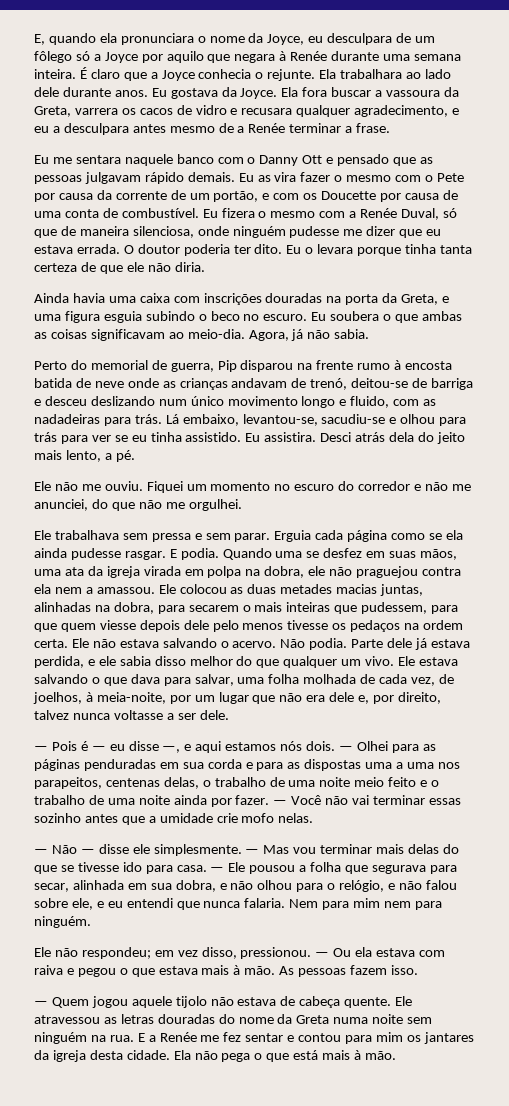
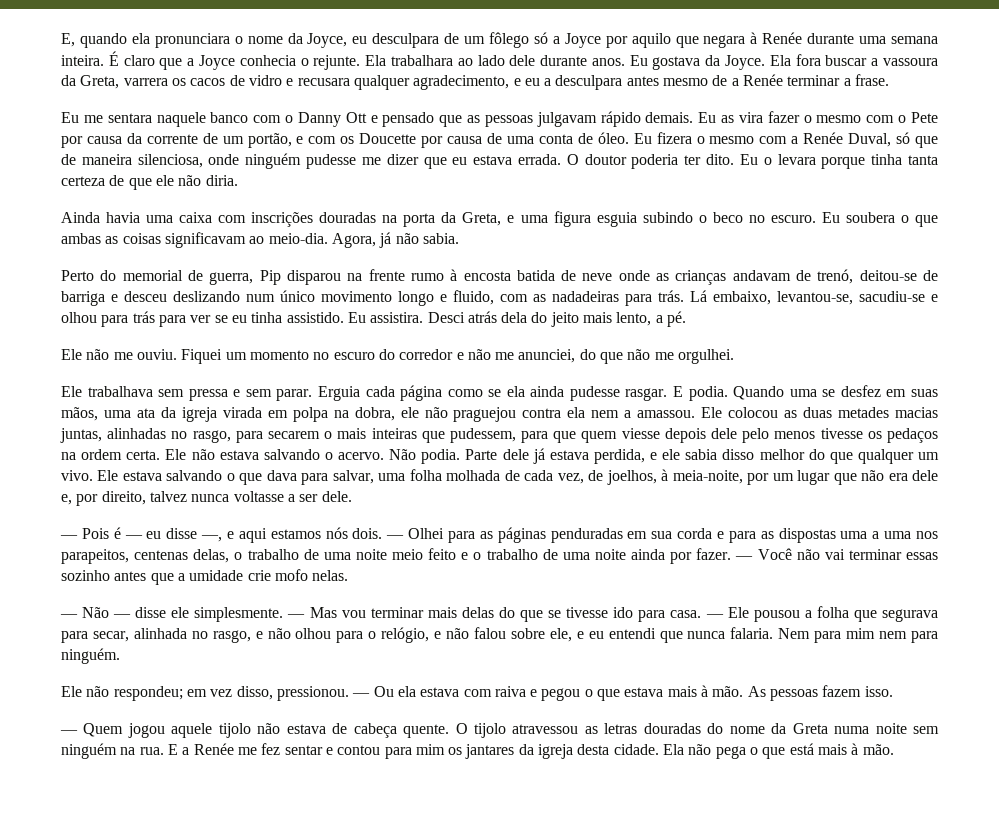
- Eu as vira fazer o mesmo com o Pete por causa da corrente de um portão, e com os Doucette por causa de uma conta de combustível.
+ Eu as vira fazer o mesmo com o Pete por causa da corrente de um portão, e com os Doucette por causa de uma conta de óleo.
- Ele colocou as duas metades macias juntas, alinhadas na dobra, para secarem o mais inteiras que pudessem, para que quem viesse depois dele pelo menos tivesse os pedaços na ordem certa.
+ Ele colocou as duas metades macias juntas, alinhadas no rasgo, para secarem o mais inteiras que pudessem, para que quem viesse depois dele pelo menos tivesse os pedaços na ordem certa.
- — Ele pousou a folha que segurava para secar, alinhada em sua dobra, e não olhou para o relógio, e não falou sobre ele, e eu entendi que nunca falaria.
+ — Ele pousou a folha que segurava para secar, alinhada no rasgo, e não olhou para o relógio, e não falou sobre ele, e eu entendi que nunca falaria.
- Ele atravessou as letras douradas do nome da Greta numa noite sem ninguém na rua.
+ O tijolo atravessou as letras douradas do nome da Greta numa noite sem ninguém na rua.

